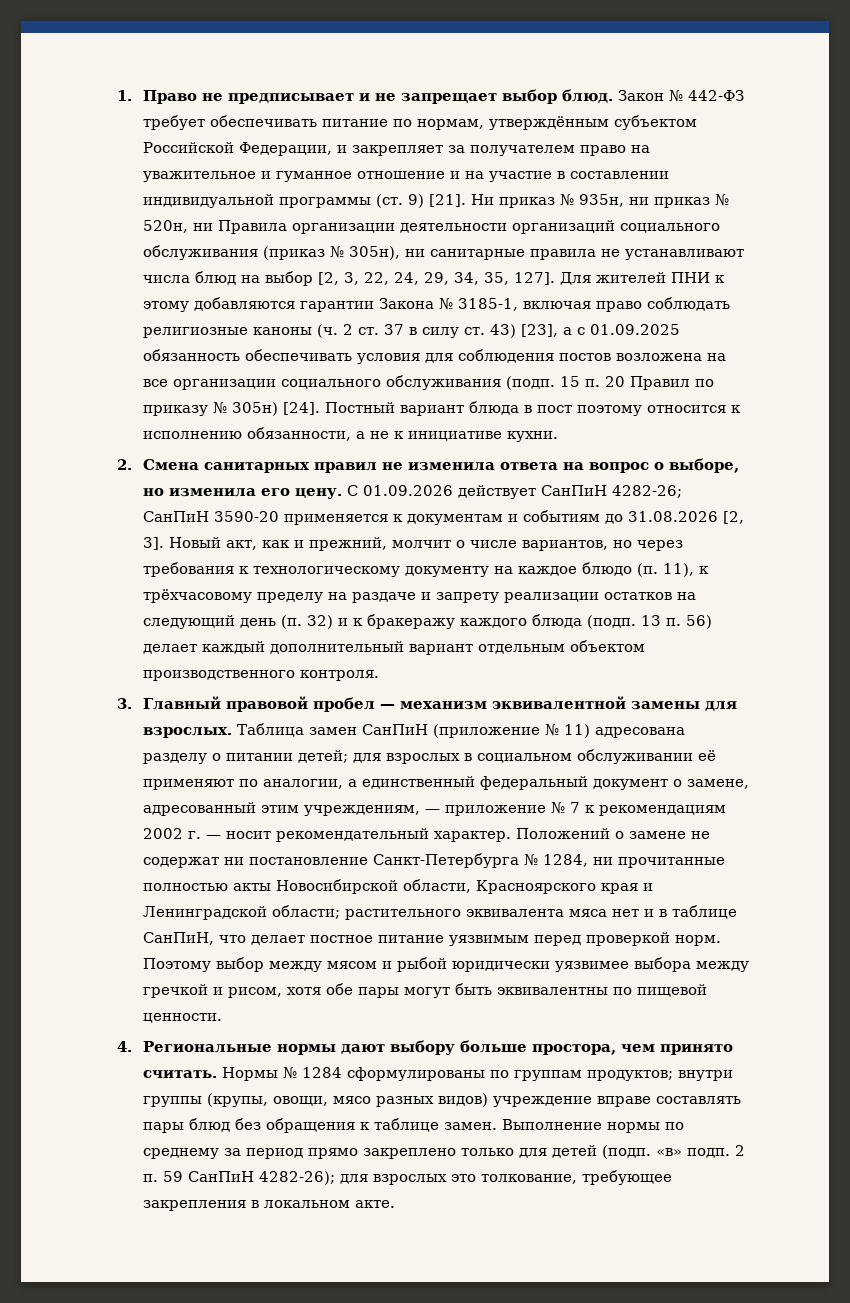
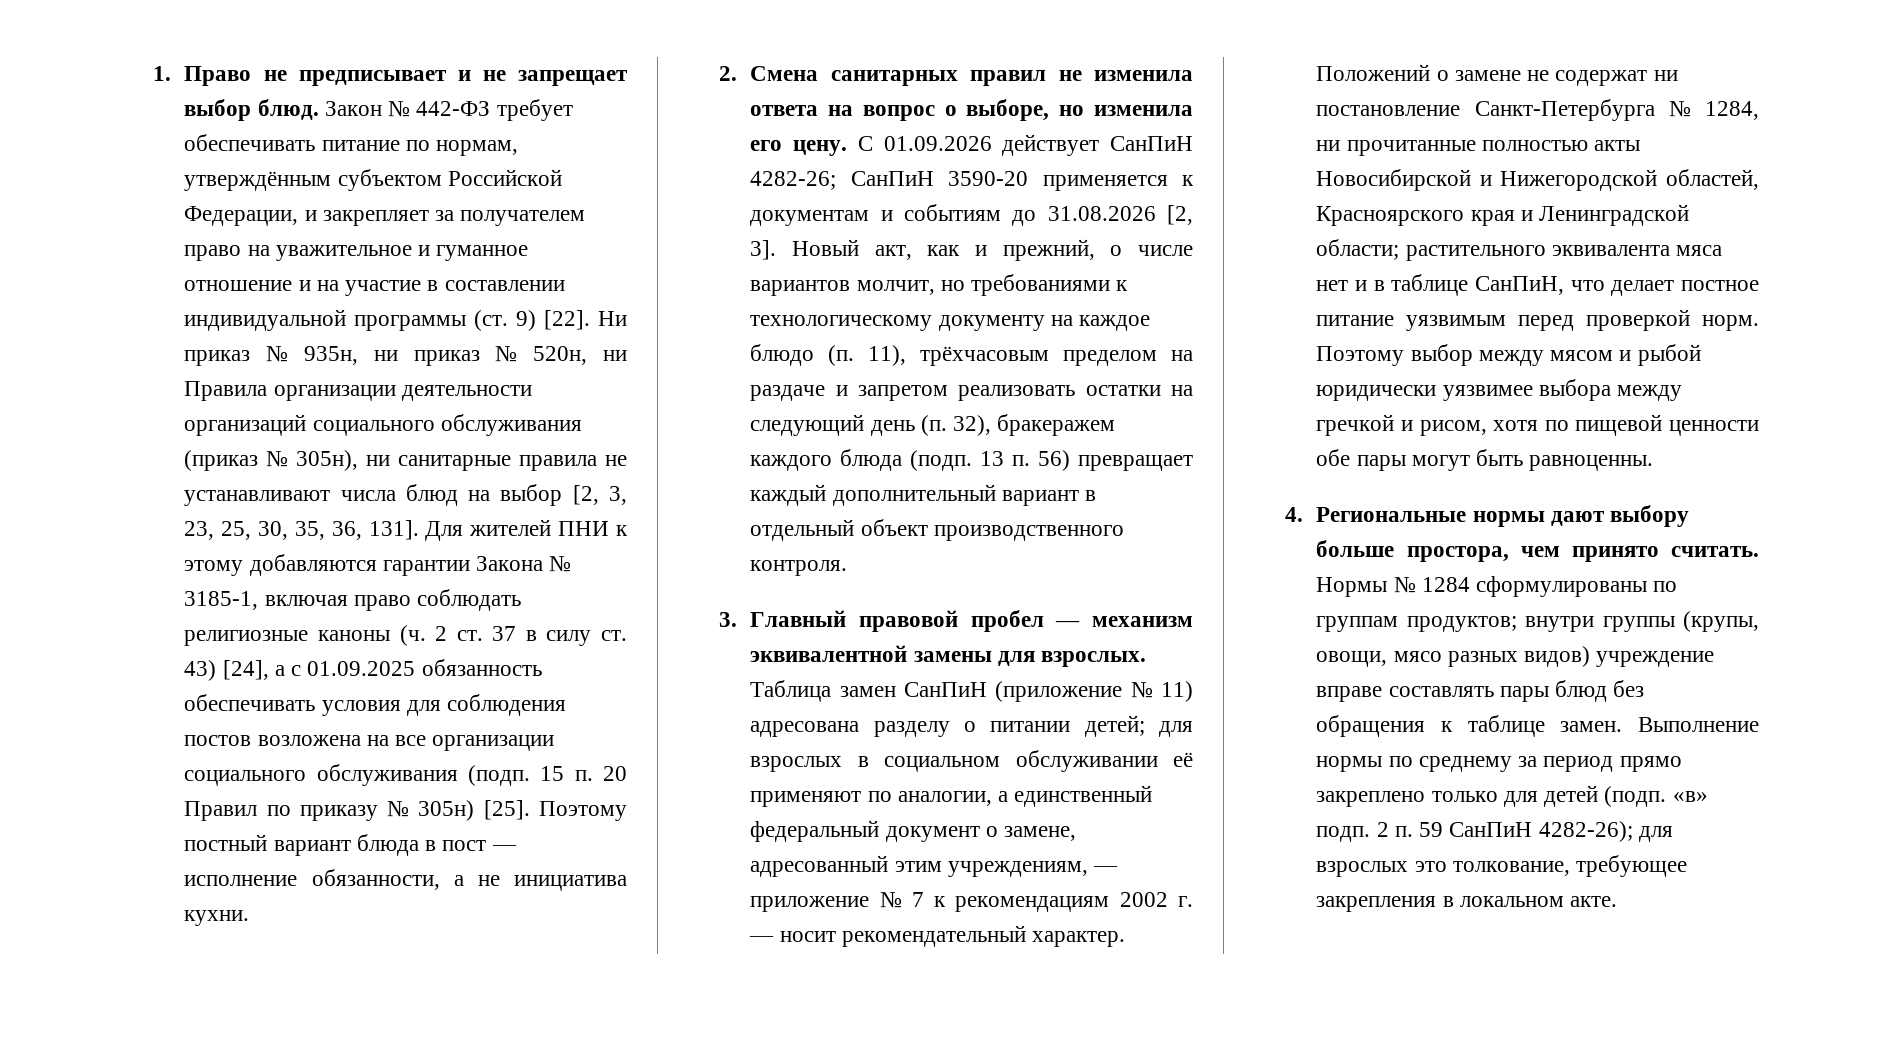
- Закон № 442-ФЗ требует обеспечивать питание по нормам, утверждённым субъектом Российской Федерации, и закрепляет за получателем право на уважительное и гуманное отношение и на участие в составлении индивидуальной программы (ст. 9) [21].
+ Закон № 442-ФЗ требует обеспечивать питание по нормам, утверждённым субъектом Российской Федерации, и закрепляет за получателем право на уважительное и гуманное отношение и на участие в составлении индивидуальной программы (ст. 9) [22].
- Ни приказ № 935н, ни приказ № 520н, ни Правила организации деятельности организаций социального обслуживания (приказ № 305н), ни санитарные правила не устанавливают числа блюд на выбор [2, 3, 22, 24, 29, 34, 35, 127].
+ Ни приказ № 935н, ни приказ № 520н, ни Правила организации деятельности организаций социального обслуживания (приказ № 305н), ни санитарные правила не устанавливают числа блюд на выбор [2, 3, 23, 25, 30, 35, 36, 131].
- Для жителей ПНИ к этому добавляются гарантии Закона № 3185-1, включая право соблюдать религиозные каноны (ч. 2 ст. 37 в силу ст. 43) [23], а с 01.09.2025 обязанность обеспечивать условия для соблюдения постов возложена на все организации социального обслуживания (подп.
+ Для жителей ПНИ к этому добавляются гарантии Закона № 3185-1, включая право соблюдать религиозные каноны (ч. 2 ст. 37 в силу ст. 43) [24], а с 01.09.2025 обязанность обеспечивать условия для соблюдения постов возложена на все организации социального обслуживания (подп.
- 15 п. 20 Правил по приказу № 305н) [24]. Постный вариант блюда в пост поэтому относится к исполнению обязанности, а не к инициативе кухни.
+ 15 п. 20 Правил по приказу № 305н) [25]. Поэтому постный вариант блюда в пост — исполнение обязанности, а не инициатива кухни.
- Новый акт, как и прежний, молчит о числе вариантов, но через требования к технологическому документу на каждое блюдо (п. 11), к трёхчасовому пределу на раздаче и запрету реализации остатков на следующий день (п. 32) и к бракеражу каждого блюда (подп.
+ Новый акт, как и прежний, о числе вариантов молчит, но требованиями к технологическому документу на каждое блюдо (п. 11), трёхчасовым пределом на раздаче и запретом реализовать остатки на следующий день (п. 32), бракеражем каждого блюда (подп.
- 13 п. 56) делает каждый дополнительный вариант отдельным объектом производственного контроля.
+ 13 п. 56) превращает каждый дополнительный вариант в отдельный объект производственного контроля.
- Положений о замене не содержат ни постановление Санкт-Петербурга № 1284, ни прочитанные полностью акты Новосибирской области, Красноярского края и Ленинградской области; растительного эквивалента мяса нет и в таблице СанПиН, что делает постное питание уязвимым перед проверкой норм.
+ Положений о замене не содержат ни постановление Санкт-Петербурга № 1284, ни прочитанные полностью акты Новосибирской и Нижегородской областей, Красноярского края и Ленинградской области; растительного эквивалента мяса нет и в таблице СанПиН, что делает постное питание уязвимым перед проверкой норм.
- Поэтому выбор между мясом и рыбой юридически уязвимее выбора между гречкой и рисом, хотя обе пары могут быть эквивалентны по пищевой ценности.
+ Поэтому выбор между мясом и рыбой юридически уязвимее выбора между гречкой и рисом, хотя по пищевой ценности обе пары могут быть равноценны.

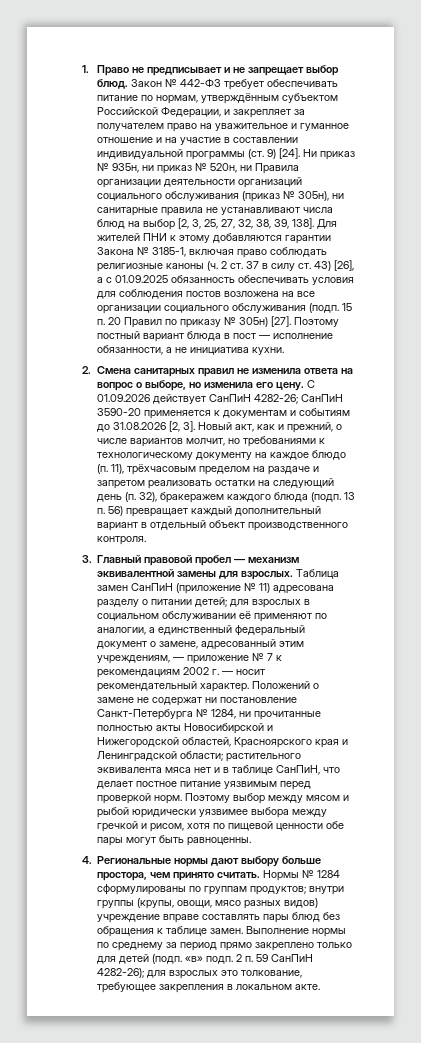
- Закон № 442-ФЗ требует обеспечивать питание по нормам, утверждённым субъектом Российской Федерации, и закрепляет за получателем право на уважительное и гуманное отношение и на участие в составлении индивидуальной программы (ст. 9) [22].
+ Закон № 442-ФЗ требует обеспечивать питание по нормам, утверждённым субъектом Российской Федерации, и закрепляет за получателем право на уважительное и гуманное отношение и на участие в составлении индивидуальной программы (ст. 9) [24].
- Ни приказ № 935н, ни приказ № 520н, ни Правила организации деятельности организаций социального обслуживания (приказ № 305н), ни санитарные правила не устанавливают числа блюд на выбор [2, 3, 23, 25, 30, 35, 36, 131].
+ Ни приказ № 935н, ни приказ № 520н, ни Правила организации деятельности организаций социального обслуживания (приказ № 305н), ни санитарные правила не устанавливают числа блюд на выбор [2, 3, 25, 27, 32, 38, 39, 138].
- Для жителей ПНИ к этому добавляются гарантии Закона № 3185-1, включая право соблюдать религиозные каноны (ч. 2 ст. 37 в силу ст. 43) [24], а с 01.09.2025 обязанность обеспечивать условия для соблюдения постов возложена на все организации социального обслуживания (подп.
+ Для жителей ПНИ к этому добавляются гарантии Закона № 3185-1, включая право соблюдать религиозные каноны (ч. 2 ст. 37 в силу ст. 43) [26], а с 01.09.2025 обязанность обеспечивать условия для соблюдения постов возложена на все организации социального обслуживания (подп.
- 15 п. 20 Правил по приказу № 305н) [25].
+ 15 п. 20 Правил по приказу № 305н) [27].

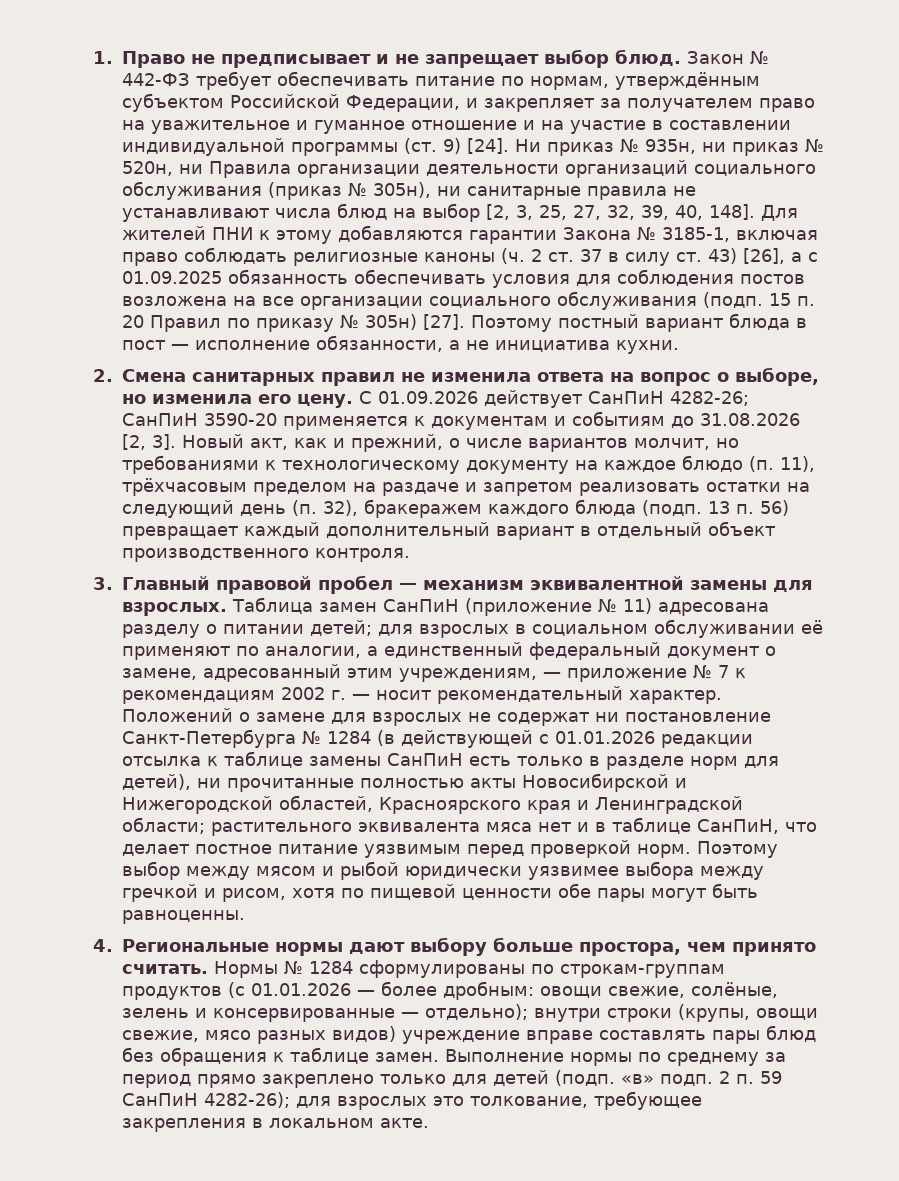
- Ни приказ № 935н, ни приказ № 520н, ни Правила организации деятельности организаций социального обслуживания (приказ № 305н), ни санитарные правила не устанавливают числа блюд на выбор [2, 3, 25, 27, 32, 38, 39, 138].
+ Ни приказ № 935н, ни приказ № 520н, ни Правила организации деятельности организаций социального обслуживания (приказ № 305н), ни санитарные правила не устанавливают числа блюд на выбор [2, 3, 25, 27, 32, 39, 40, 148].
- Положений о замене не содержат ни постановление Санкт-Петербурга № 1284, ни прочитанные полностью акты Новосибирской и Нижегородской областей, Красноярского края и Ленинградской области; растительного эквивалента мяса нет и в таблице СанПиН, что делает постное питание уязвимым перед проверкой норм.
+ Положений о замене для взрослых не содержат ни постановление Санкт-Петербурга № 1284 (в действующей с 01.01.2026 редакции отсылка к таблице замены СанПиН есть только в разделе норм для детей), ни прочитанные полностью акты Новосибирской и Нижегородской областей, Красноярского края и Ленинградской области; растительного эквивалента мяса нет и в таблице СанПиН, что делает постное питание уязвимым перед проверкой норм.
- Нормы № 1284 сформулированы по группам продуктов; внутри группы (крупы, овощи, мясо разных видов) учреждение вправе составлять пары блюд без обращения к таблице замен.
+ Нормы № 1284 сформулированы по строкам-группам продуктов (с 01.01.2026 — более дробным: овощи свежие, солёные, зелень и консервированные — отдельно); внутри строки (крупы, овощи свежие, мясо разных видов) учреждение вправе составлять пары блюд без обращения к таблице замен.

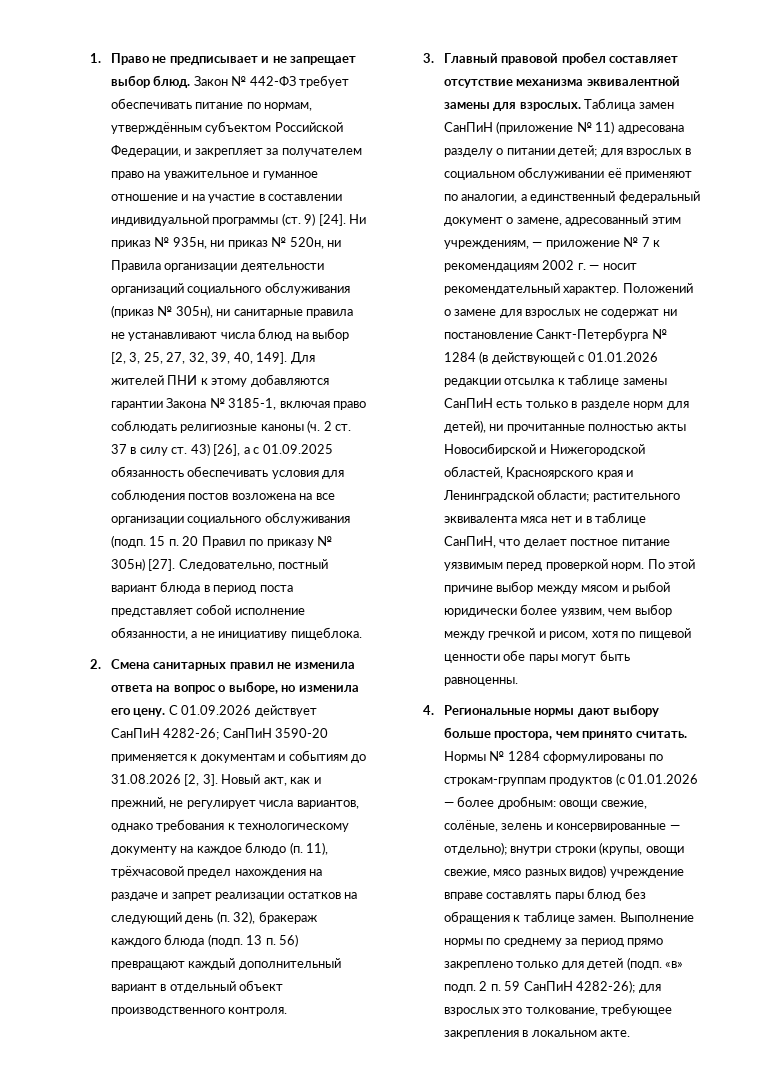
- Ни приказ № 935н, ни приказ № 520н, ни Правила организации деятельности организаций социального обслуживания (приказ № 305н), ни санитарные правила не устанавливают числа блюд на выбор [2, 3, 25, 27, 32, 39, 40, 148].
+ Ни приказ № 935н, ни приказ № 520н, ни Правила организации деятельности организаций социального обслуживания (приказ № 305н), ни санитарные правила не устанавливают числа блюд на выбор [2, 3, 25, 27, 32, 39, 40, 149].
- Поэтому постный вариант блюда в пост — исполнение обязанности, а не инициатива кухни.
+ Следовательно, постный вариант блюда в период поста представляет собой исполнение обязанности, а не инициативу пищеблока.
- Новый акт, как и прежний, о числе вариантов молчит, но требованиями к технологическому документу на каждое блюдо (п. 11), трёхчасовым пределом на раздаче и запретом реализовать остатки на следующий день (п. 32), бракеражем каждого блюда (подп.
+ Новый акт, как и прежний, не регулирует числа вариантов, однако требования к технологическому документу на каждое блюдо (п. 11), трёхчасовой предел нахождения на раздаче и запрет реализации остатков на следующий день (п. 32), бракераж каждого блюда (подп.
- 13 п. 56) превращает каждый дополнительный вариант в отдельный объект производственного контроля.
+ 13 п. 56) превращают каждый дополнительный вариант в отдельный объект производственного контроля.
- 3. Главный правовой пробел — механизм эквивалентной замены для взрослых.
+ 3. Главный правовой пробел составляет отсутствие механизма эквивалентной замены для взрослых.
- Поэтому выбор между мясом и рыбой юридически уязвимее выбора между гречкой и рисом, хотя по пищевой ценности обе пары могут быть равноценны.
+ По этой причине выбор между мясом и рыбой юридически более уязвим, чем выбор между гречкой и рисом, хотя по пищевой ценности обе пары могут быть равноценны.

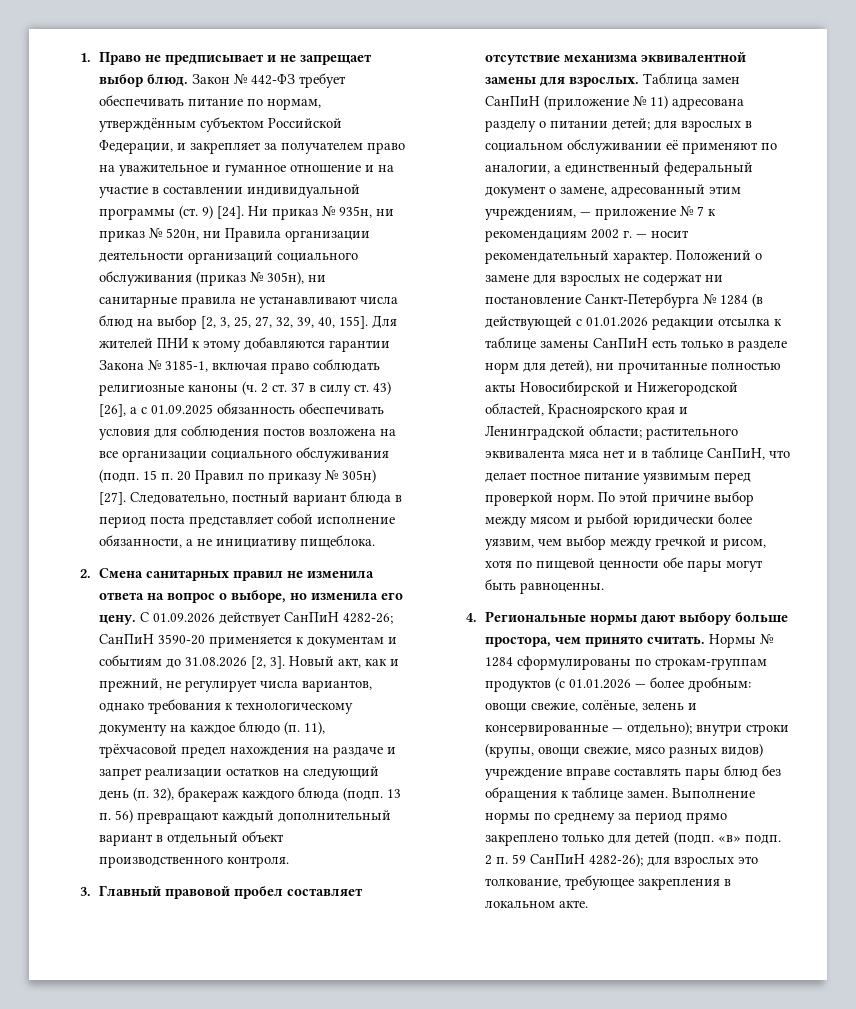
- Ни приказ № 935н, ни приказ № 520н, ни Правила организации деятельности организаций социального обслуживания (приказ № 305н), ни санитарные правила не устанавливают числа блюд на выбор [2, 3, 25, 27, 32, 39, 40, 149].
+ Ни приказ № 935н, ни приказ № 520н, ни Правила организации деятельности организаций социального обслуживания (приказ № 305н), ни санитарные правила не устанавливают числа блюд на выбор [2, 3, 25, 27, 32, 39, 40, 155].

